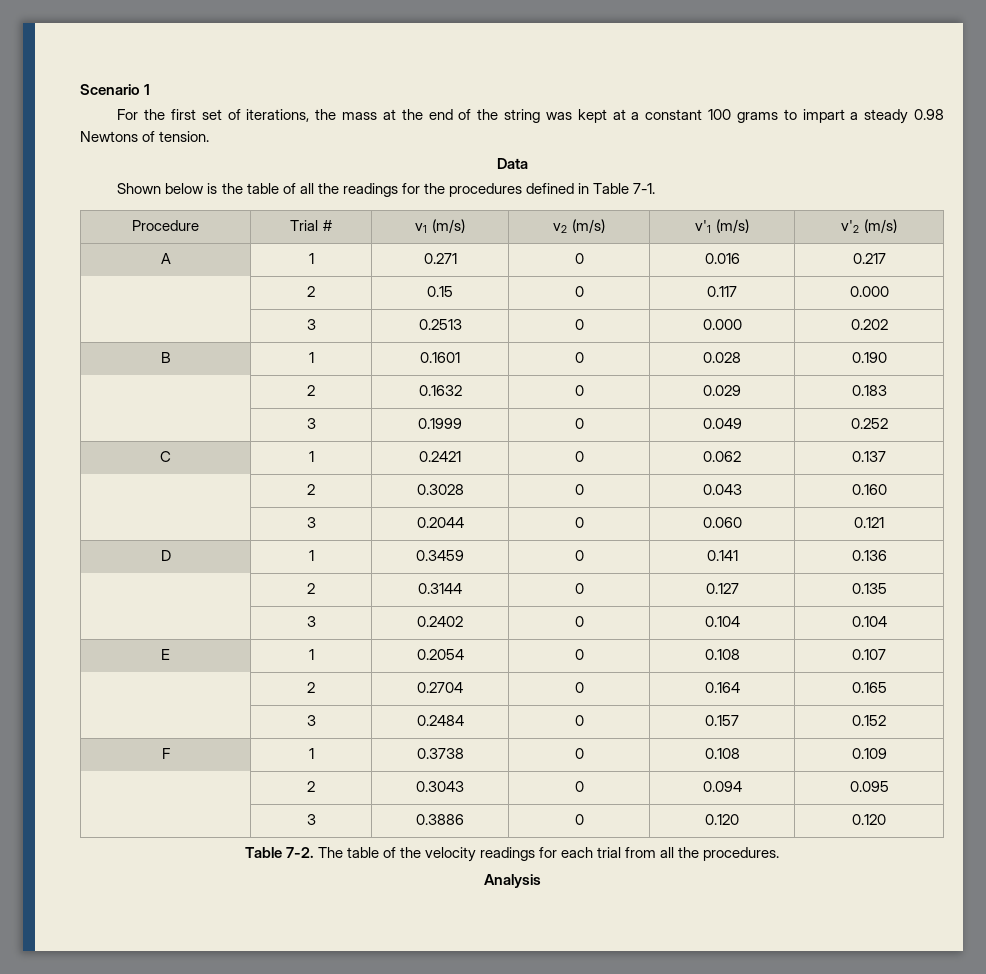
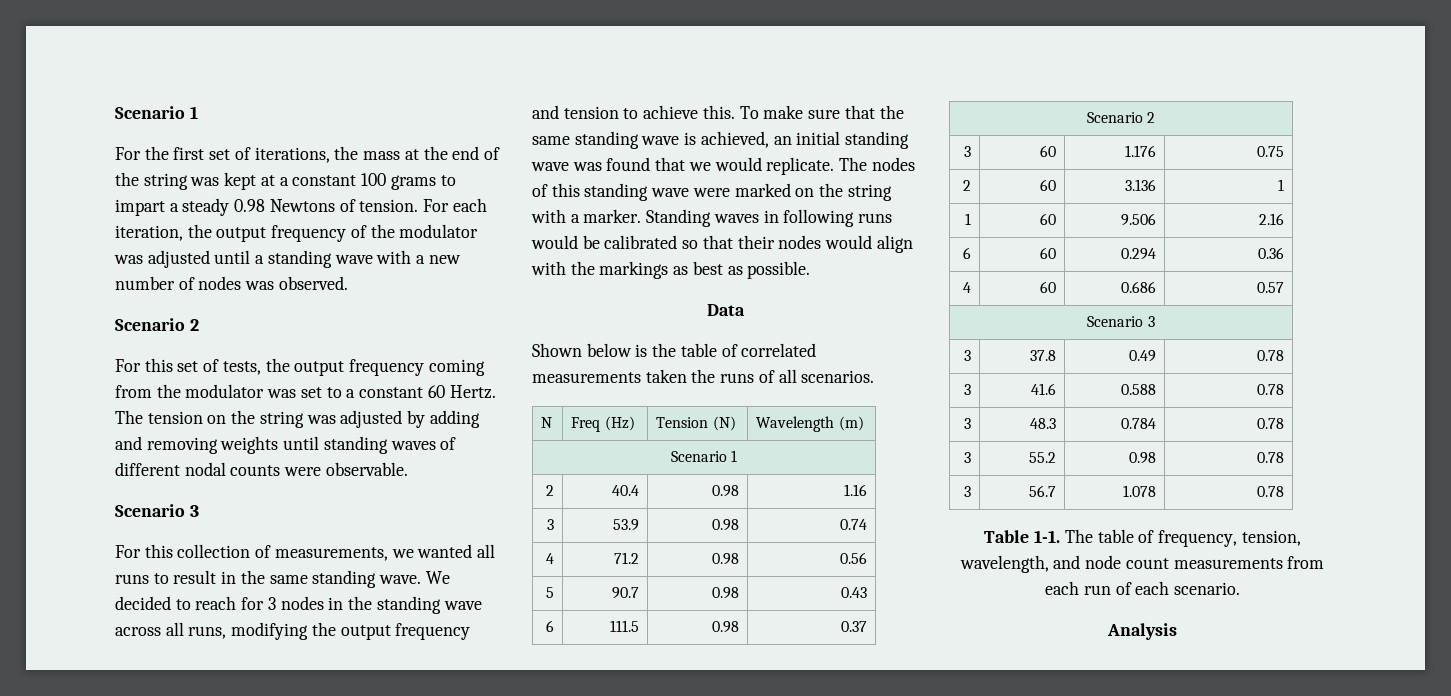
+ For each iteration, the output frequency of the modulator was adjusted until a standing wave with a new number of nodes was observed.
+ Scenario 2
+ For this set of tests, the output frequency coming from the modulator was set to a constant 60 Hertz. The tension on the string was adjusted by adding and removing weights until standing waves of different nodal counts were observable.
+ Scenario 3
+ For this collection of measurements, we wanted all runs to result in the same standing wave. We decided to reach for 3 nodes in the standing wave across all runs, modifying the output frequency and tension to achieve this. To make sure that the same standing wave is achieved, an initial standing wave was found that we would replicate. The nodes of this standing wave were marked on the string with a marker. Standing waves in following runs would be calibrated so that their nodes would align with the markings as best as possible.
- Shown below is the table of all the readings for the procedures defined in Table 7-1.
- Procedure | Trial # | v1 (m/s) | v2 (m/s) | v'1 (m/s) | v'2 (m/s)
- A | 1 | 0.271 | 0 | 0.016 | 0.217
- | 2 | 0.15 | 0 | 0.117 | 0.000
- | 3 | 0.2513 | 0 | 0.000 | 0.202
- B | 1 | 0.1601 | 0 | 0.028 | 0.190
- | 2 | 0.1632 | 0 | 0.029 | 0.183
- | 3 | 0.1999 | 0 | 0.049 | 0.252
- C | 1 | 0.2421 | 0 | 0.062 | 0.137
- | 2 | 0.3028 | 0 | 0.043 | 0.160
- | 3 | 0.2044 | 0 | 0.060 | 0.121
- D | 1 | 0.3459 | 0 | 0.141 | 0.136
- | 2 | 0.3144 | 0 | 0.127 | 0.135
- | 3 | 0.2402 | 0 | 0.104 | 0.104
- E | 1 | 0.2054 | 0 | 0.108 | 0.107
- | 2 | 0.2704 | 0 | 0.164 | 0.165
- | 3 | 0.2484 | 0 | 0.157 | 0.152
- F | 1 | 0.3738 | 0 | 0.108 | 0.109
- | 2 | 0.3043 | 0 | 0.094 | 0.095
- | 3 | 0.3886 | 0 | 0.120 | 0.120
- Table 7-2.
+ Shown below is the table of correlated measurements taken the runs of all scenarios.
+ N | Freq (Hz) | Tension (N) | Wavelength (m)
+ Scenario 1
+ 2 | 40.4 | 0.98 | 1.16
+ 3 | 53.9 | 0.98 | 0.74
+ 4 | 71.2 | 0.98 | 0.56
+ 5 | 90.7 | 0.98 | 0.43
+ 6 | 111.5 | 0.98 | 0.37
+ Scenario 2
+ 3 | 60 | 1.176 | 0.75
+ 2 | 60 | 3.136 | 1
+ 1 | 60 | 9.506 | 2.16
+ 6 | 60 | 0.294 | 0.36
+ 4 | 60 | 0.686 | 0.57
+ Scenario 3
+ 3 | 37.8 | 0.49 | 0.78
+ 3 | 41.6 | 0.588 | 0.78
+ 3 | 48.3 | 0.784 | 0.78
+ 3 | 55.2 | 0.98 | 0.78
+ 3 | 56.7 | 1.078 | 0.78
+ Table 1-1.
- The table of the velocity readings for each trial from all the procedures.
+ The table of frequency, tension, wavelength, and node count measurements from each run of each scenario.

